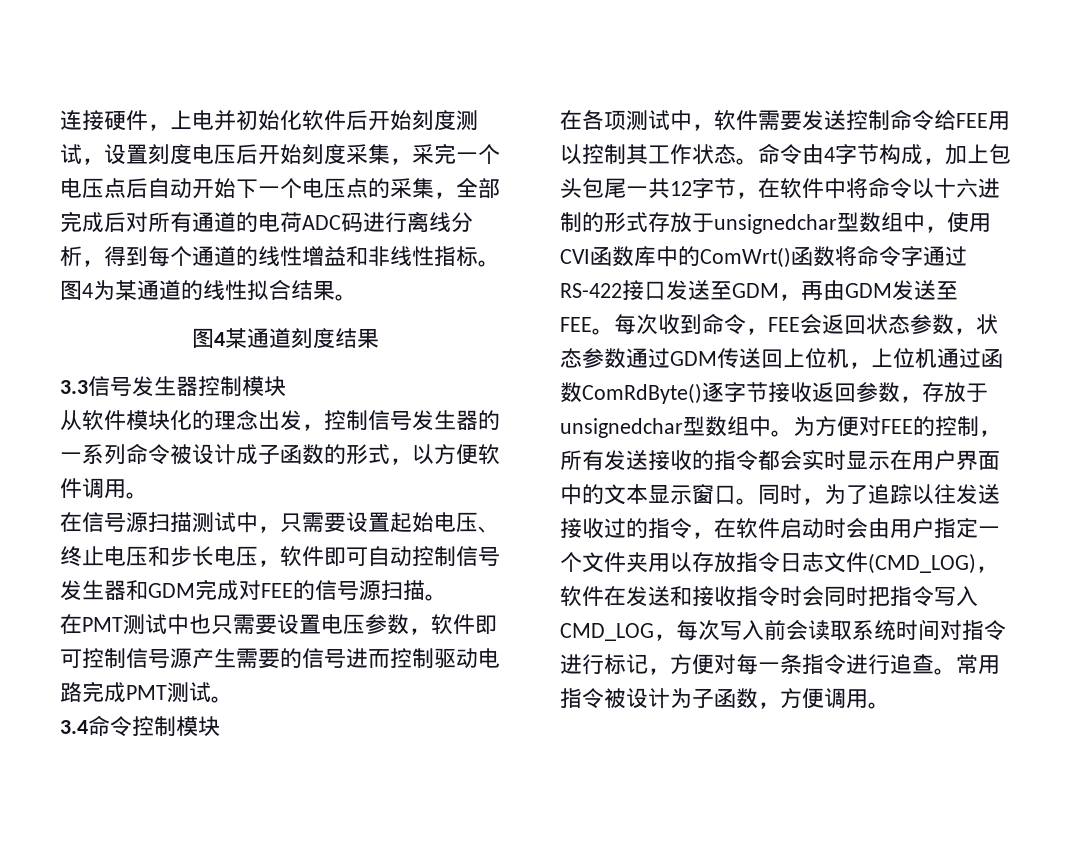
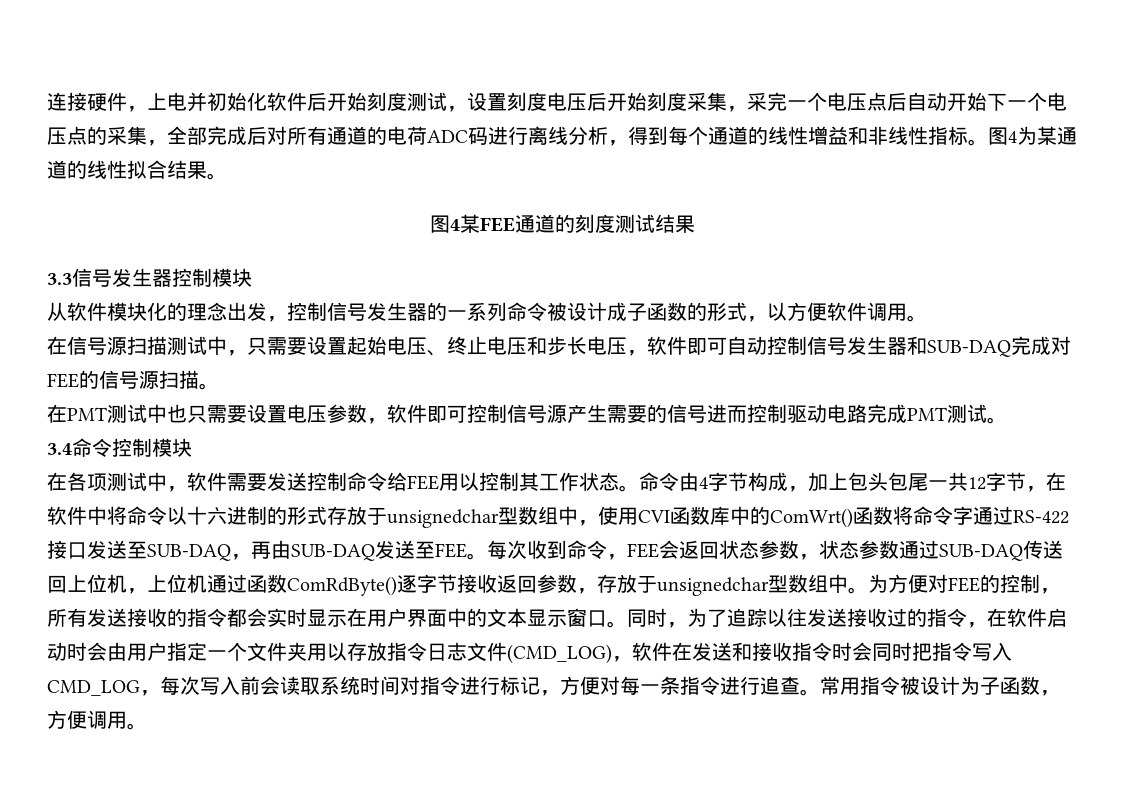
- 图4某通道刻度结果
+ 图4某FEE通道的刻度测试结果
- 在信号源扫描测试中，只需要设置起始电压、终止电压和步长电压，软件即可自动控制信号发生器和GDM完成对FEE的信号源扫描。
+ 在信号源扫描测试中，只需要设置起始电压、终止电压和步长电压，软件即可自动控制信号发生器和SUB-DAQ完成对FEE的信号源扫描。
- 命令由4字节构成，加上包头包尾一共12字节，在软件中将命令以十六进制的形式存放于unsignedchar型数组中，使用CVI函数库中的ComWrt()函数将命令字通过RS-422接口发送至GDM，再由GDM发送至FEE。
+ 命令由4字节构成，加上包头包尾一共12字节，在软件中将命令以十六进制的形式存放于unsignedchar型数组中，使用CVI函数库中的ComWrt()函数将命令字通过RS-422接口发送至SUB-DAQ，再由SUB-DAQ发送至FEE。
- 每次收到命令，FEE会返回状态参数，状态参数通过GDM传送回上位机，上位机通过函数ComRdByte()逐字节接收返回参数，存放于unsignedchar型数组中。
+ 每次收到命令，FEE会返回状态参数，状态参数通过SUB-DAQ传送回上位机，上位机通过函数ComRdByte()逐字节接收返回参数，存放于unsignedchar型数组中。

